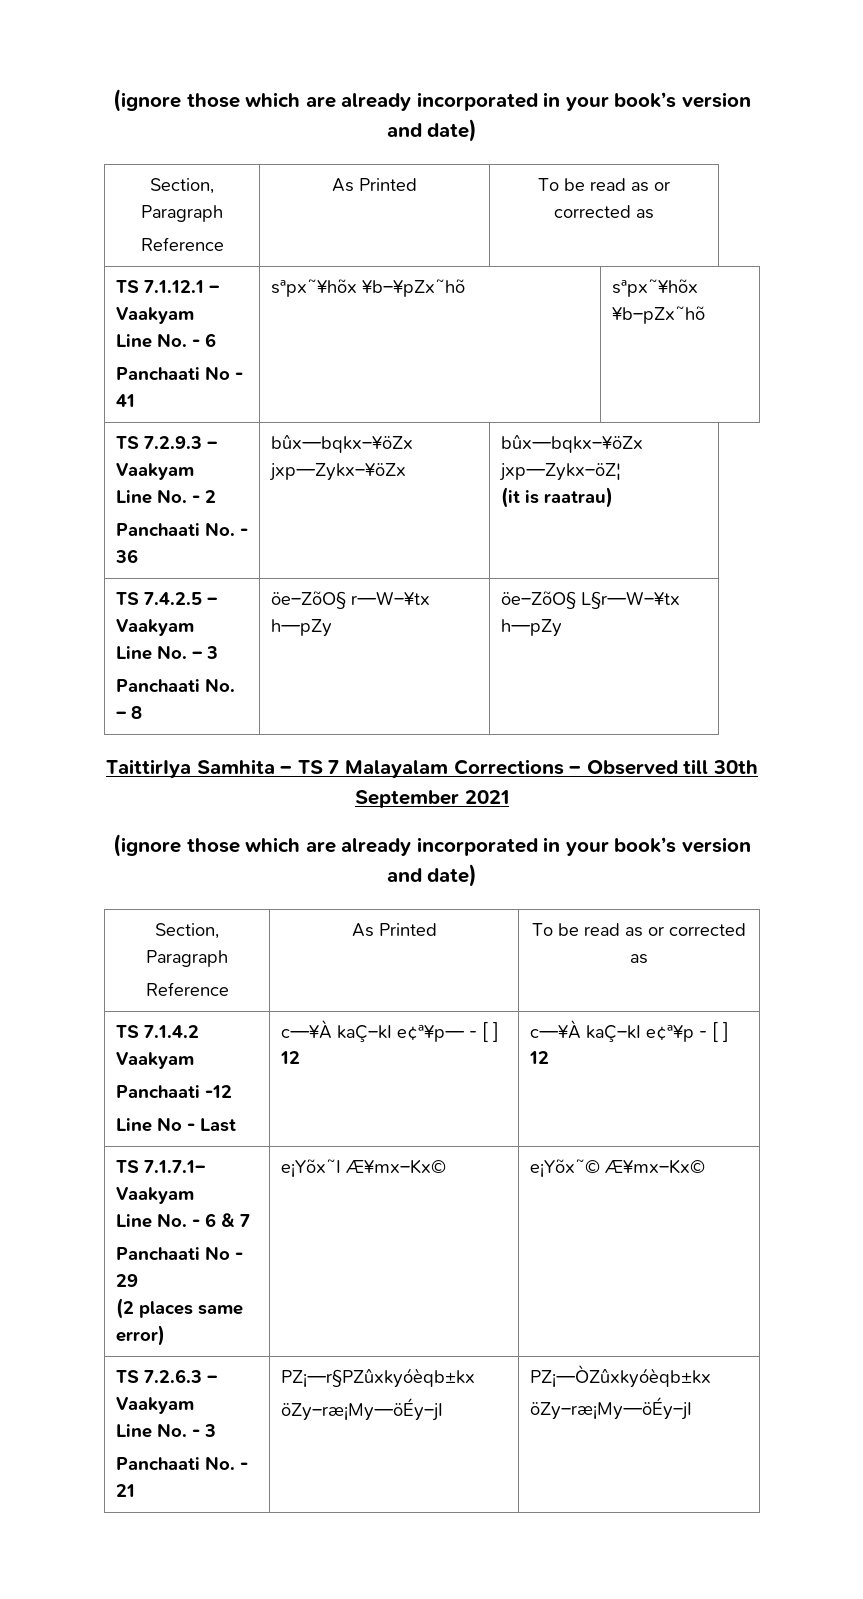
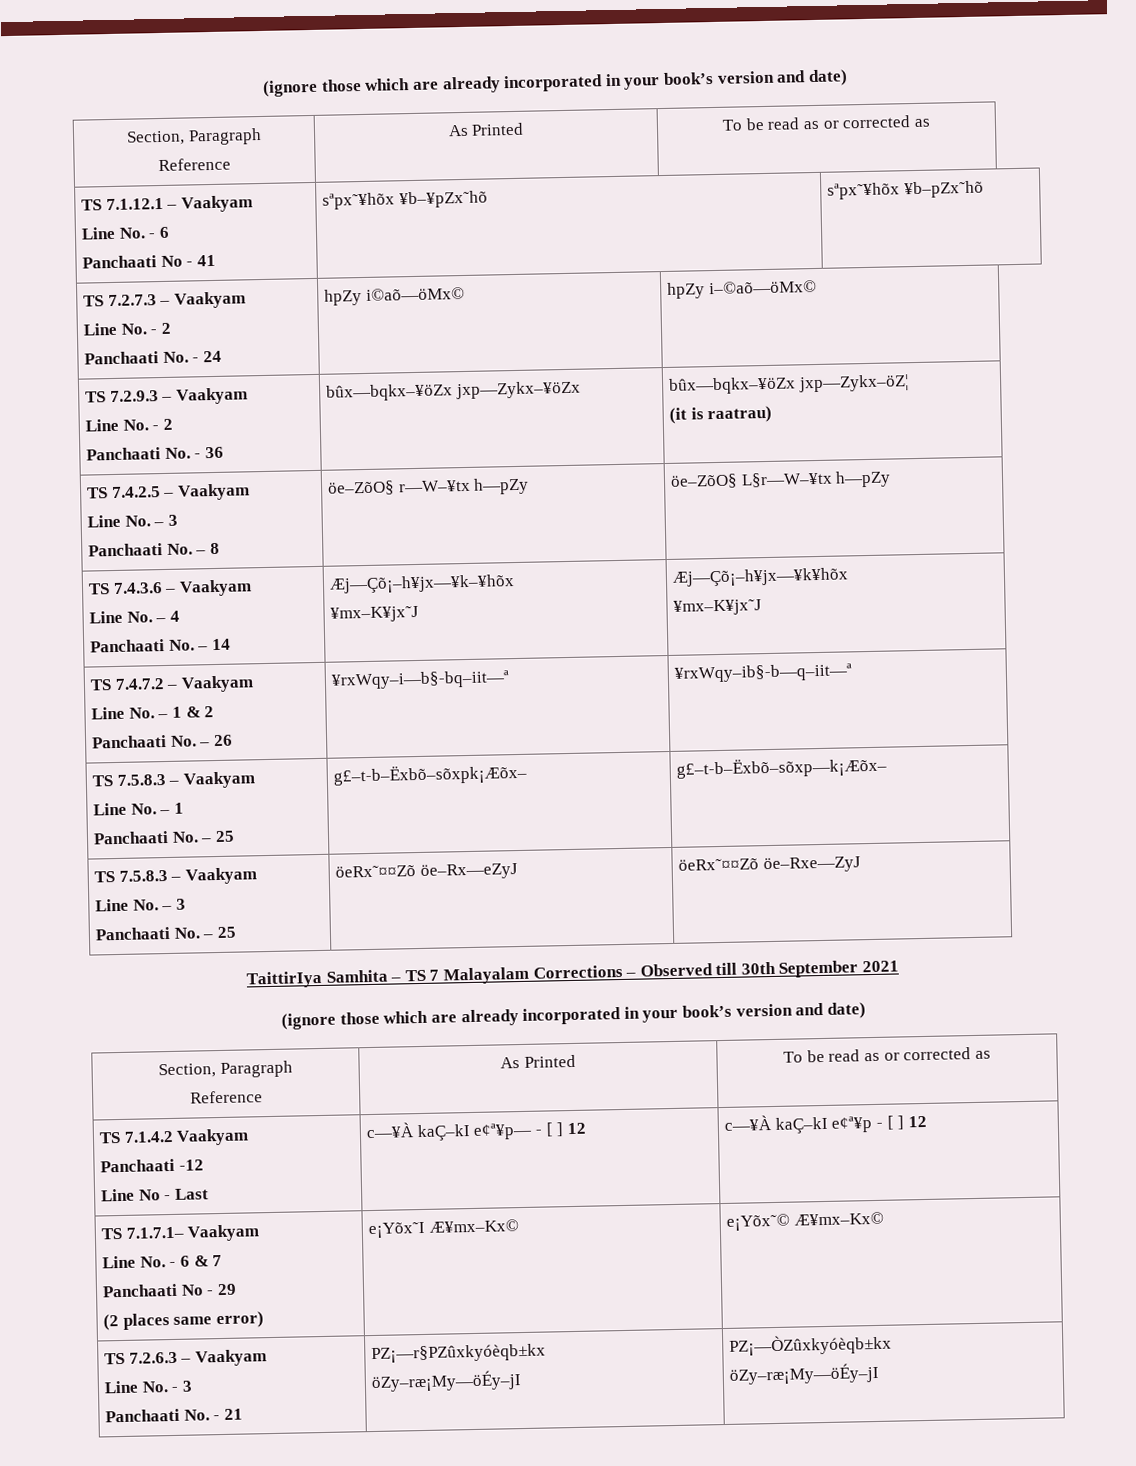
+ TS 7.2.7.3 – Vaakyam
+ Line No. - 2
+ Panchaati No. - 24 | hpZy i©aõ—öMx© | hpZy i–©aõ—öMx©
+ TS 7.4.3.6 – Vaakyam
+ Line No. – 4
+ Panchaati No. – 14 | Æj—Çõ¡–h¥jx—¥k–¥hõx
+ ¥mx–K¥jx˜J | Æj—Çõ¡–h¥jx—¥k¥hõx
+ ¥mx–K¥jx˜J
+ TS 7.4.7.2 – Vaakyam
+ Line No. – 1 & 2
+ Panchaati No. – 26 | ¥rxWqy–i—b§-bq–iit—ª | ¥rxWqy–ib§-b—q–iit—ª
+ TS 7.5.8.3 – Vaakyam
+ Line No. – 1
+ Panchaati No. – 25 | g£–t-b–Ëxbõ–sõxpk¡Æõx– | g£–t-b–Ëxbõ–sõxp—k¡Æõx–
+ TS 7.5.8.3 – Vaakyam
+ Line No. – 3
+ Panchaati No. – 25 | öeRx˜¤¤Zõ öe–Rx—eZyJ | öeRx˜¤¤Zõ öe–Rxe—ZyJ

